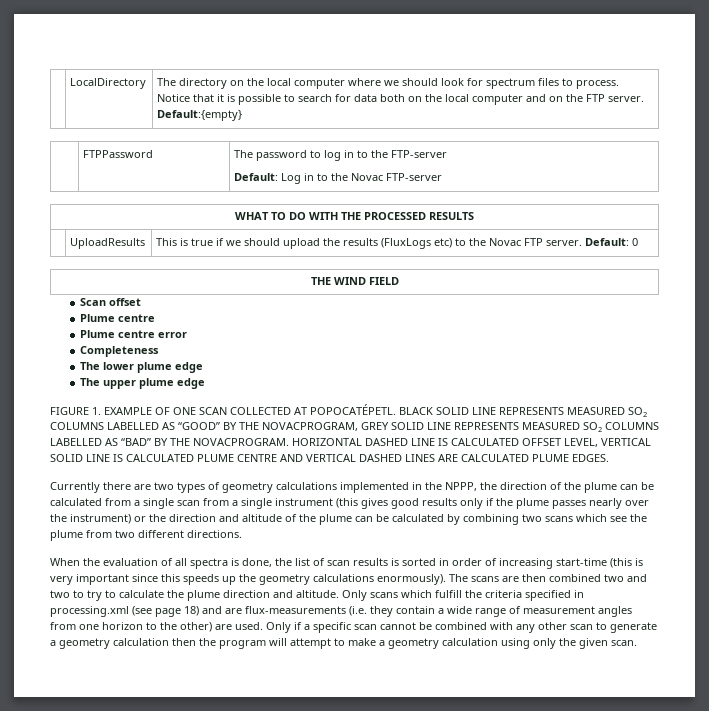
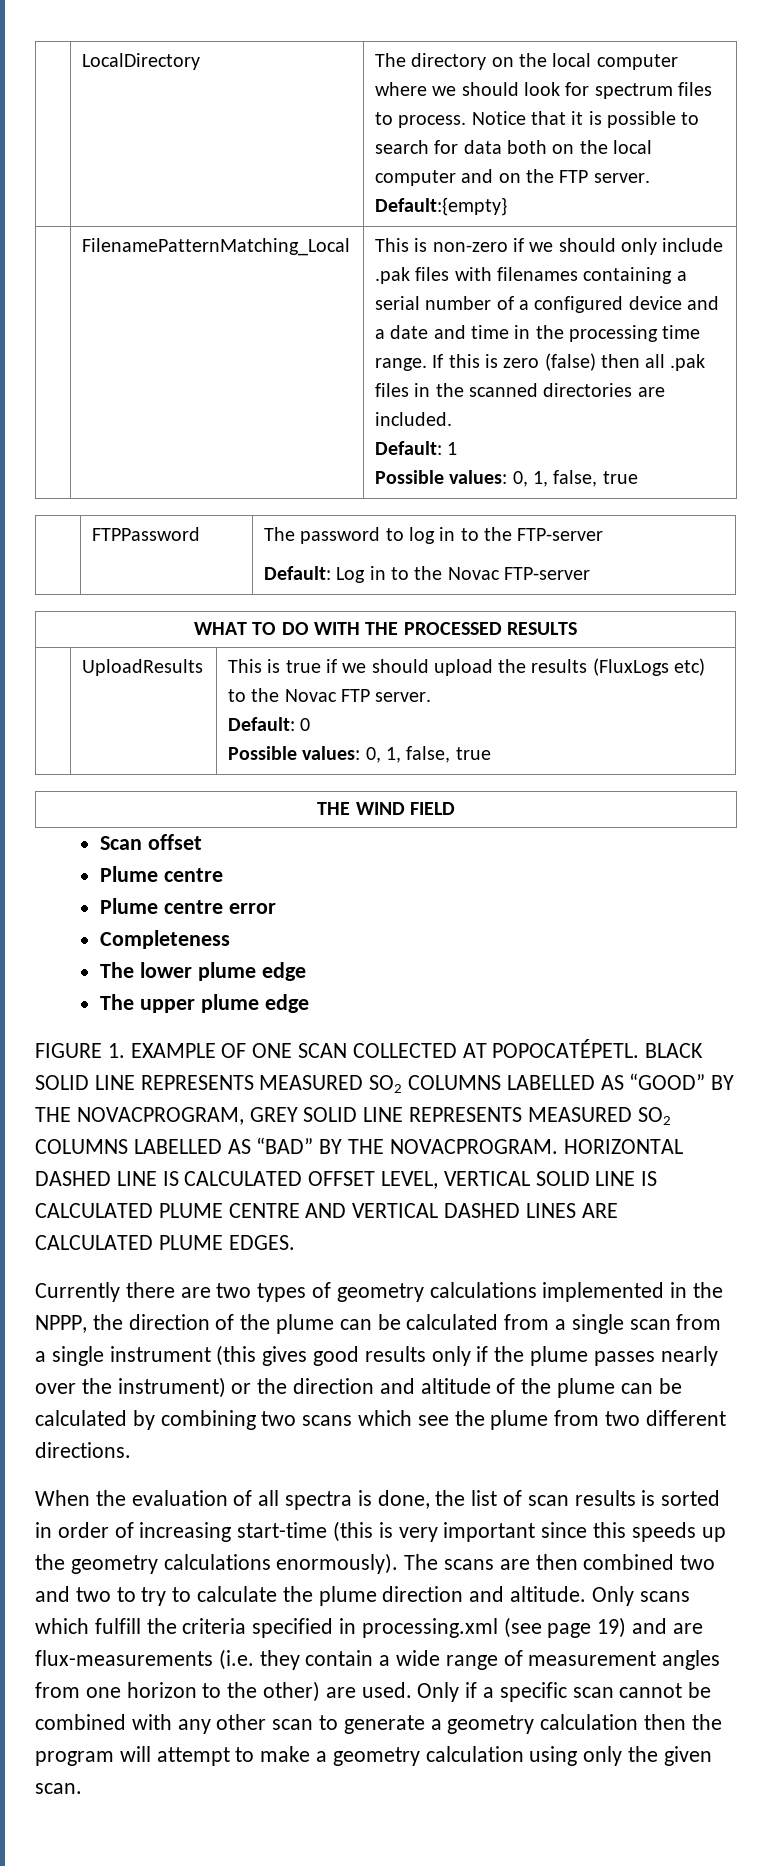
+ FilenamePatternMatching_Local | This is non-zero if we should only include .pak files with filenames containing a serial number of a configured device and a date and time in the processing time range. If this is zero (false) then all .pak files in the scanned directories are included.
+ Default: 1
+ Possible values: 0, 1, false, true
- | UploadResults | This is true if we should upload the results (FluxLogs etc) to the Novac FTP server. Default: 0
+ | UploadResults | This is true if we should upload the results (FluxLogs etc) to the Novac FTP server.
+ Default: 0
+ Possible values: 0, 1, false, true
- Only scans which fulfill the criteria specified in processing.xml (see page 18) and are flux-measurements (i.e. they contain a wide range of measurement angles from one horizon to the other) are used.
+ Only scans which fulfill the criteria specified in processing.xml (see page 19) and are flux-measurements (i.e. they contain a wide range of measurement angles from one horizon to the other) are used.

